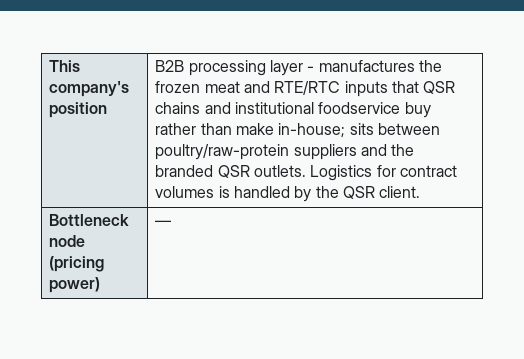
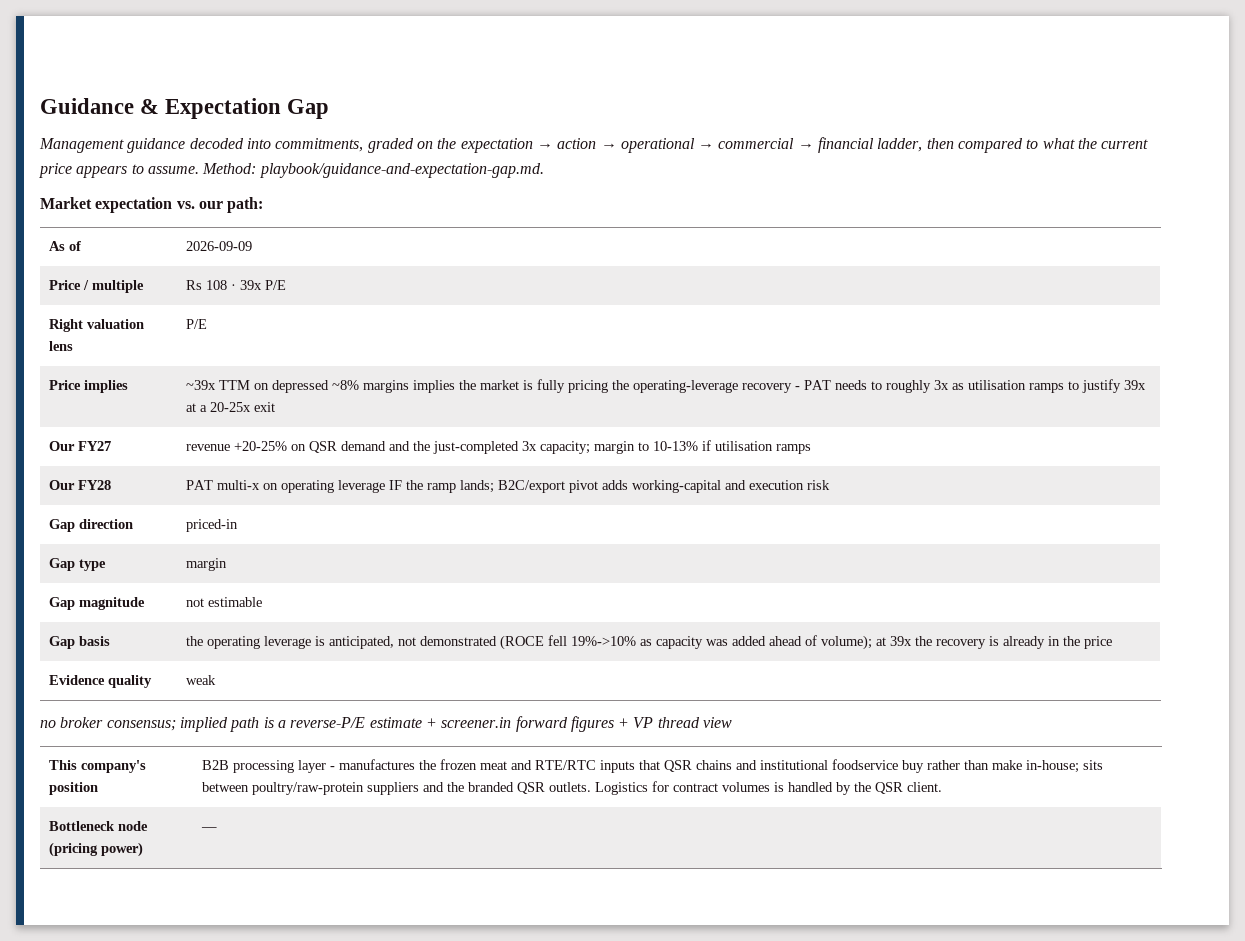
+ Guidance & Expectation Gap
+ Management guidance decoded into commitments, graded on the expectation → action → operational → commercial → financial ladder, then compared to what the current price appears to assume. Method: playbook/guidance-and-expectation-gap.md.
+ Market expectation vs. our path:
+ As of | 2026-09-09
+ Price / multiple | Rs 108 · 39x P/E
+ Right valuation lens | P/E
+ Price implies | ~39x TTM on depressed ~8% margins implies the market is fully pricing the operating-leverage recovery - PAT needs to roughly 3x as utilisation ramps to justify 39x at a 20-25x exit
+ Our FY27 | revenue +20-25% on QSR demand and the just-completed 3x capacity; margin to 10-13% if utilisation ramps
+ Our FY28 | PAT multi-x on operating leverage IF the ramp lands; B2C/export pivot adds working-capital and execution risk
+ Gap direction | priced-in
+ Gap type | margin
+ Gap magnitude | not estimable
+ Gap basis | the operating leverage is anticipated, not demonstrated (ROCE fell 19%->10% as capacity was added ahead of volume); at 39x the recovery is already in the price
+ Evidence quality | weak
+ no broker consensus; implied path is a reverse-P/E estimate + screener.in forward figures + VP thread view

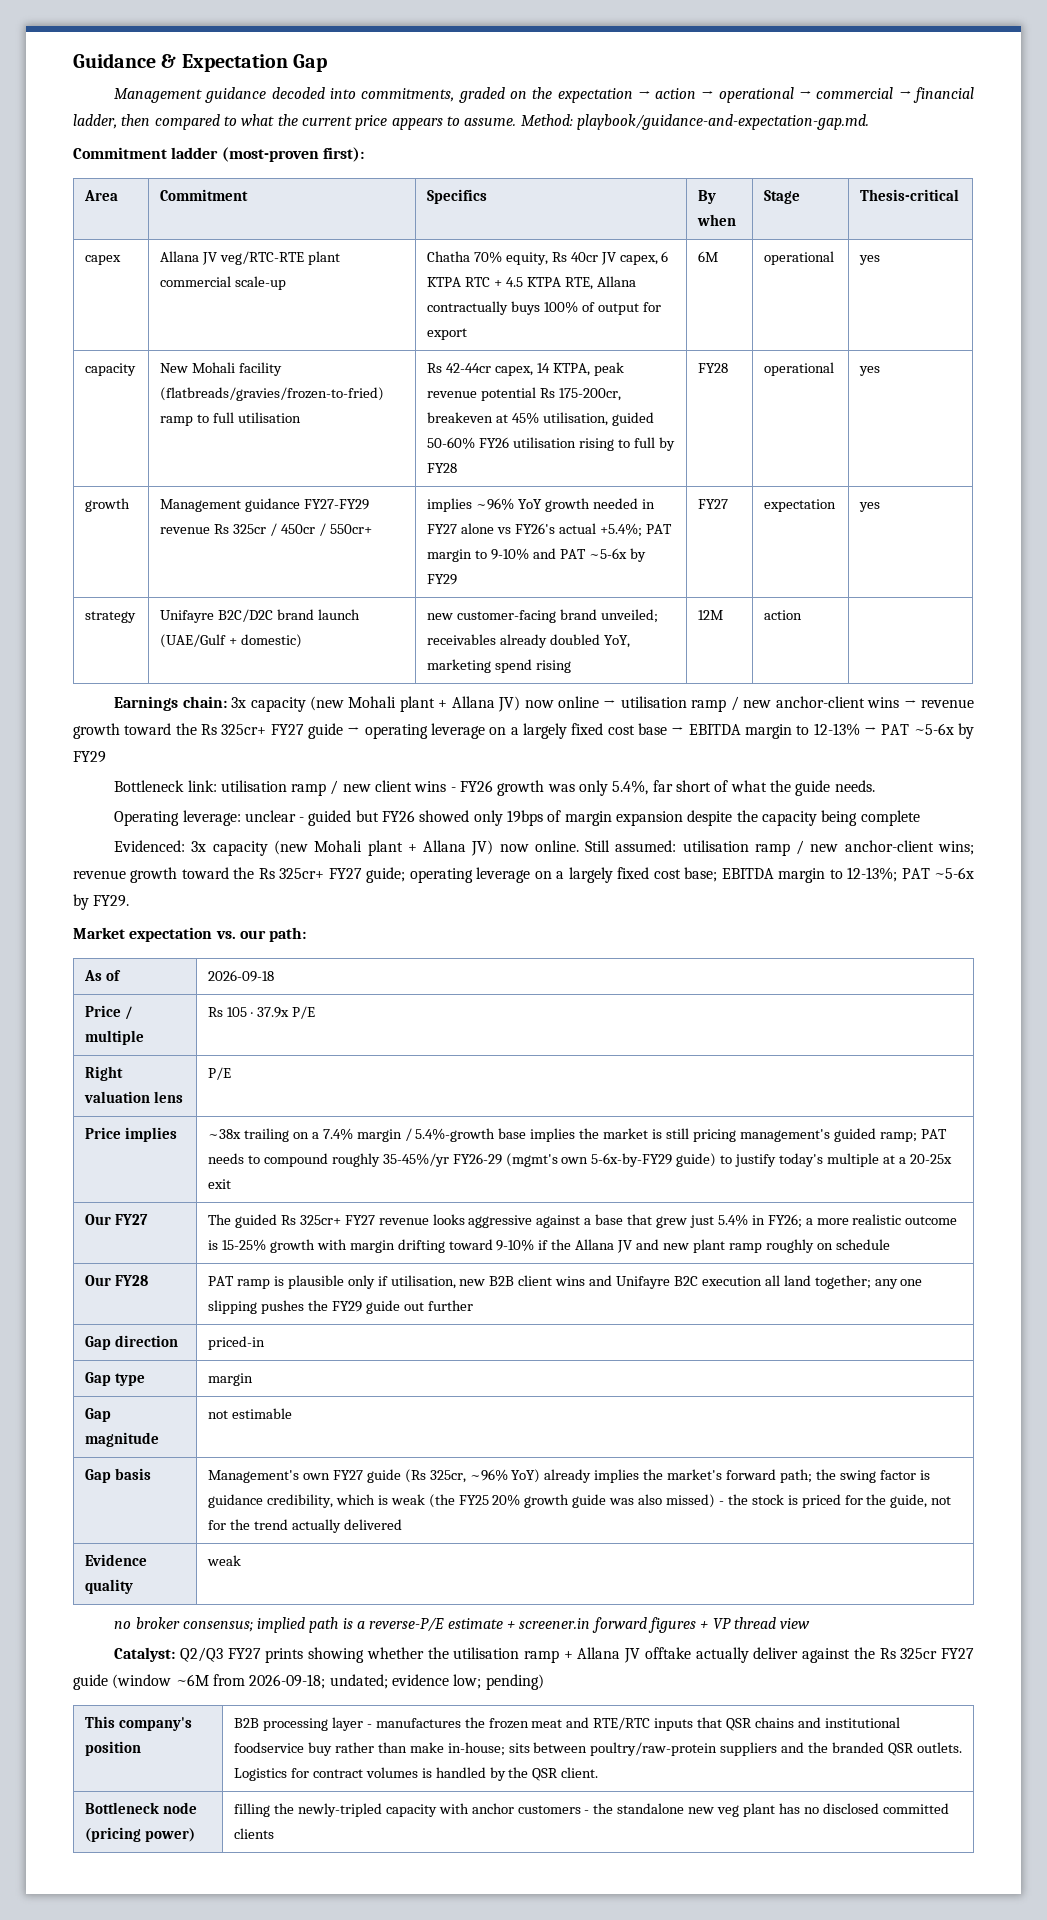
+ Commitment ladder (most-proven first):
+ Area | Commitment | Specifics | By when | Stage | Thesis-critical
+ capex | Allana JV veg/RTC-RTE plant commercial scale-up | Chatha 70% equity, Rs 40cr JV capex, 6 KTPA RTC + 4.5 KTPA RTE, Allana contractually buys 100% of output for export | 6M | operational | yes
+ capacity | New Mohali facility (flatbreads/gravies/frozen-to-fried) ramp to full utilisation | Rs 42-44cr capex, 14 KTPA, peak revenue potential Rs 175-200cr, breakeven at 45% utilisation, guided 50-60% FY26 utilisation rising to full by FY28 | FY28 | operational | yes
+ growth | Management guidance FY27-FY29 revenue Rs 325cr / 450cr / 550cr+ | implies ~96% YoY growth needed in FY27 alone vs FY26's actual +5.4%; PAT margin to 9-10% and PAT ~5-6x by FY29 | FY27 | expectation | yes
+ strategy | Unifayre B2C/D2C brand launch (UAE/Gulf + domestic) | new customer-facing brand unveiled; receivables already doubled YoY, marketing spend rising | 12M | action |
+ Earnings chain: 3x capacity (new Mohali plant + Allana JV) now online → utilisation ramp / new anchor-client wins → revenue growth toward the Rs 325cr+ FY27 guide → operating leverage on a largely fixed cost base → EBITDA margin to 12-13% → PAT ~5-6x by FY29
+ Bottleneck link: utilisation ramp / new client wins - FY26 growth was only 5.4%, far short of what the guide needs.
+ Operating leverage: unclear - guided but FY26 showed only 19bps of margin expansion despite the capacity being complete
+ Evidenced: 3x capacity (new Mohali plant + Allana JV) now online. Still assumed: utilisation ramp / new anchor-client wins; revenue growth toward the Rs 325cr+ FY27 guide; operating leverage on a largely fixed cost base; EBITDA margin to 12-13%; PAT ~5-6x by FY29.
- As of | 2026-09-09
+ As of | 2026-09-18
- Price / multiple | Rs 108 · 39x P/E
+ Price / multiple | Rs 105 · 37.9x P/E
- Price implies | ~39x TTM on depressed ~8% margins implies the market is fully pricing the operating-leverage recovery - PAT needs to roughly 3x as utilisation ramps to justify 39x at a 20-25x exit
+ Price implies | ~38x trailing on a 7.4% margin / 5.4%-growth base implies the market is still pricing management's guided ramp; PAT needs to compound roughly 35-45%/yr FY26-29 (mgmt's own 5-6x-by-FY29 guide) to justify today's multiple at a 20-25x exit
- revenue +20-25% on QSR demand and the just-completed 3x capacity; margin to 10-13% if utilisation ramps
- Our FY28 | PAT multi-x on operating leverage IF the ramp lands; B2C/export pivot adds working-capital and execution risk
+ The guided Rs 325cr+ FY27 revenue looks aggressive against a base that grew just 5.4% in FY26; a more realistic outcome is 15-25% growth with margin drifting toward 9-10% if the Allana JV and new plant ramp roughly on schedule
+ Our FY28 | PAT ramp is plausible only if utilisation, new B2B client wins and Unifayre B2C execution all land together; any one slipping pushes the FY29 guide out further
- the operating leverage is anticipated, not demonstrated (ROCE fell 19%->10% as capacity was added ahead of volume); at 39x the recovery is already in the price
+ Management's own FY27 guide (Rs 325cr, ~96% YoY) already implies the market's forward path; the swing factor is guidance credibility, which is weak (the FY25 20% growth guide was also missed) - the stock is priced for the guide, not for the trend actually delivered
+ Catalyst: Q2/Q3 FY27 prints showing whether the utilisation ramp + Allana JV offtake actually deliver against the Rs 325cr FY27 guide (window ~6M from 2026-09-18; undated; evidence low; pending)
- Bottleneck node (pricing power) | —
+ Bottleneck node (pricing power) | filling the newly-tripled capacity with anchor customers - the standalone new veg plant has no disclosed committed clients

